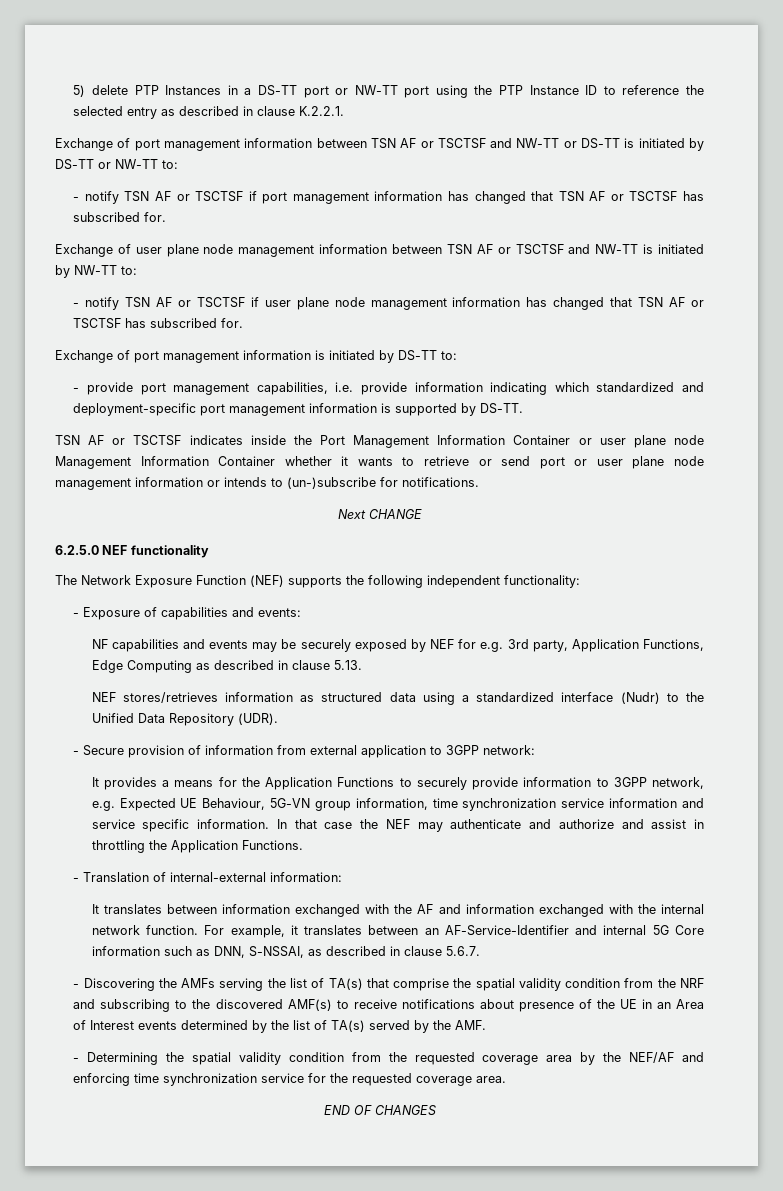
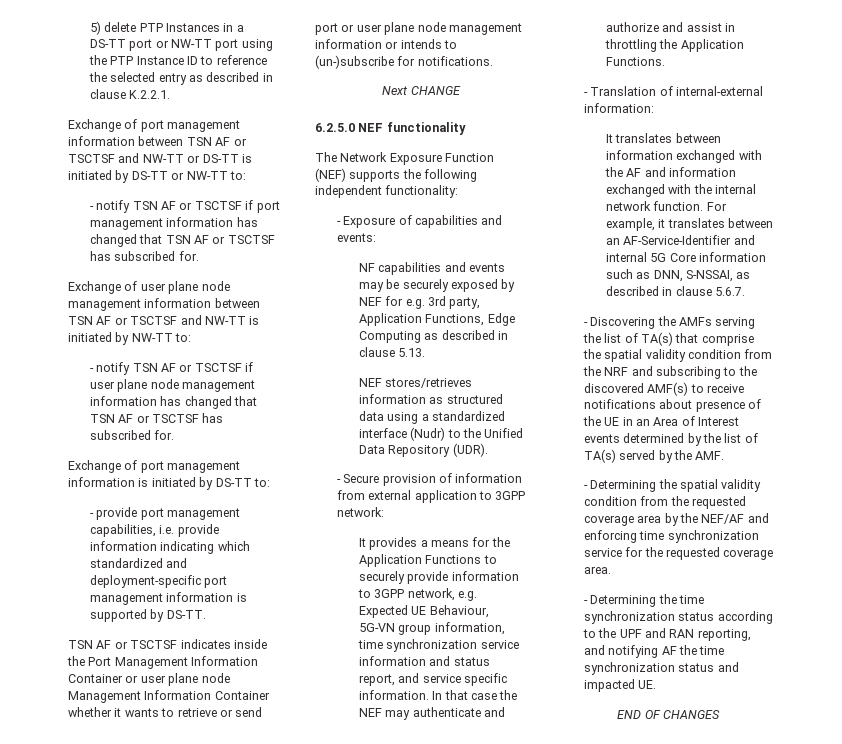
- It provides a means for the Application Functions to securely provide information to 3GPP network, e.g. Expected UE Behaviour, 5G-VN group information, time synchronization service information and service specific information.
+ It provides a means for the Application Functions to securely provide information to 3GPP network, e.g. Expected UE Behaviour, 5G-VN group information, time synchronization service information and status report, and service specific information.
+ - Determining the time synchronization status according to the UPF and RAN reporting, and notifying AF the time synchronization status and impacted UE.

